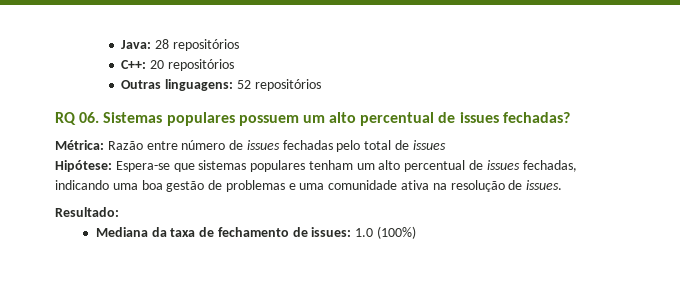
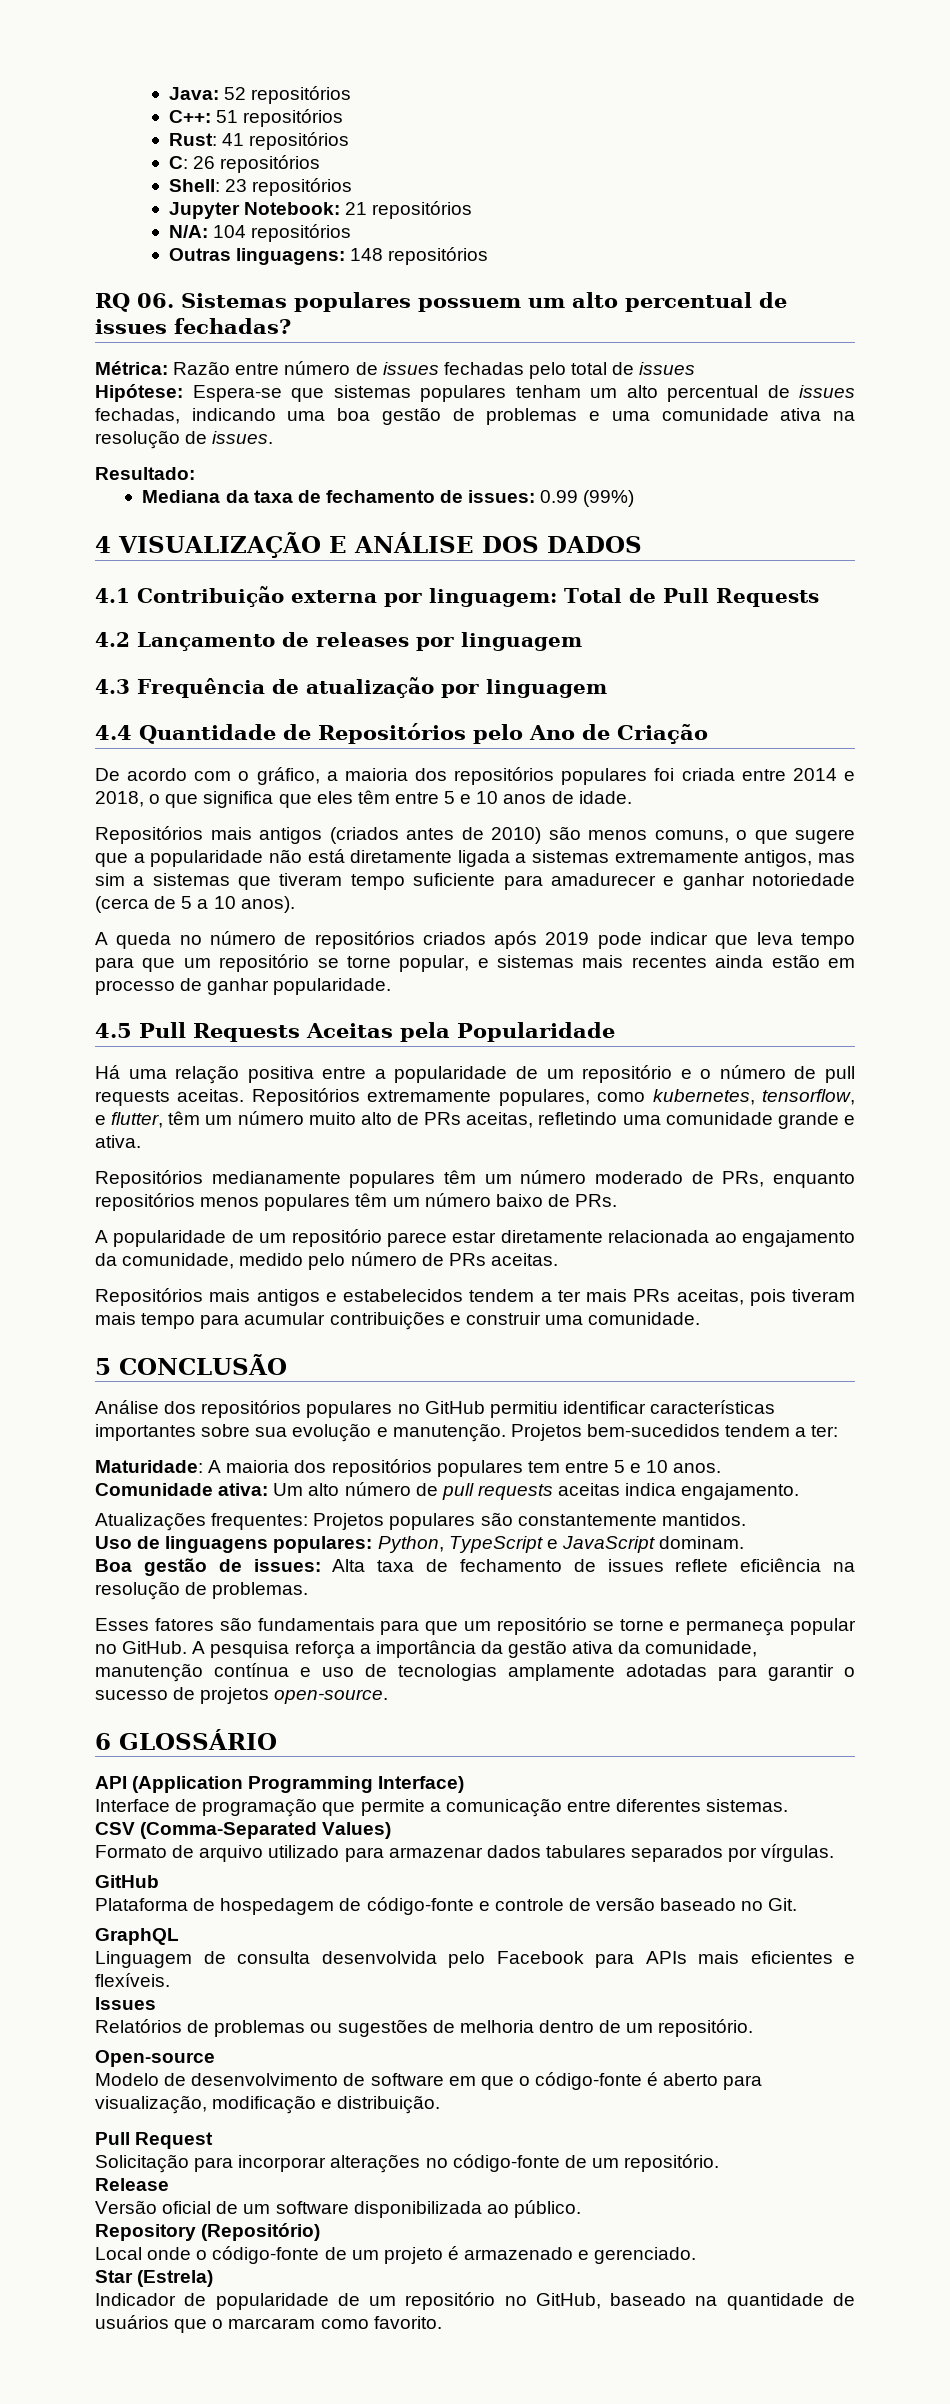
- Java: 28 repositórios
+ Java: 52 repositórios
- C++: 20 repositórios
+ C++: 51 repositórios
+ Rust: 41 repositórios
+ C: 26 repositórios
+ Shell: 23 repositórios
+ Jupyter Notebook: 21 repositórios
+ N/A: 104 repositórios
- Outras linguagens: 52 repositórios
+ Outras linguagens: 148 repositórios
- Mediana da taxa de fechamento de issues: 1.0 (100%)
+ Mediana da taxa de fechamento de issues: 0.99 (99%)
+ 4 VISUALIZAÇÃO E ANÁLISE DOS DADOS
+ 4.1 Contribuição externa por linguagem: Total de Pull Requests
+ 4.2 Lançamento de releases por linguagem
+ 4.3 Frequência de atualização por linguagem
+ 4.4 Quantidade de Repositórios pelo Ano de Criação
+ De acordo com o gráfico, a maioria dos repositórios populares foi criada entre 2014 e 2018, o que significa que eles têm entre 5 e 10 anos de idade.
+ Repositórios mais antigos (criados antes de 2010) são menos comuns, o que sugere que a popularidade não está diretamente ligada a sistemas extremamente antigos, mas sim a sistemas que tiveram tempo suficiente para amadurecer e ganhar notoriedade (cerca de 5 a 10 anos).
+ A queda no número de repositórios criados após 2019 pode indicar que leva tempo para que um repositório se torne popular, e sistemas mais recentes ainda estão em processo de ganhar popularidade.
+ 4.5 Pull Requests Aceitas pela Popularidade
+ Há uma relação positiva entre a popularidade de um repositório e o número de pull requests aceitas. Repositórios extremamente populares, como kubernetes, tensorflow, e flutter, têm um número muito alto de PRs aceitas, refletindo uma comunidade grande e ativa.
+ Repositórios medianamente populares têm um número moderado de PRs, enquanto repositórios menos populares têm um número baixo de PRs.
+ A popularidade de um repositório parece estar diretamente relacionada ao engajamento da comunidade, medido pelo número de PRs aceitas.
+ Repositórios mais antigos e estabelecidos tendem a ter mais PRs aceitas, pois tiveram mais tempo para acumular contribuições e construir uma comunidade.
+ 5 CONCLUSÃO
+ Análise dos repositórios populares no GitHub permitiu identificar características importantes sobre sua evolução e manutenção. Projetos bem-sucedidos tendem a ter:
+ Maturidade: A maioria dos repositórios populares tem entre 5 e 10 anos.
+ Comunidade ativa: Um alto número de pull requests aceitas indica engajamento.
+ Atualizações frequentes: Projetos populares são constantemente mantidos.
+ Uso de linguagens populares: Python, TypeScript e JavaScript dominam.
+ Boa gestão de issues: Alta taxa de fechamento de issues reflete eficiência na resolução de problemas.
+ Esses fatores são fundamentais para que um repositório se torne e permaneça popular no GitHub. A pesquisa reforça a importância da gestão ativa da comunidade, manutenção contínua e uso de tecnologias amplamente adotadas para garantir o sucesso de projetos open-source.
+ 6 GLOSSÁRIO
+ API (Application Programming Interface)
+ Interface de programação que permite a comunicação entre diferentes sistemas.
+ CSV (Comma-Separated Values)
+ Formato de arquivo utilizado para armazenar dados tabulares separados por vírgulas.
+ GitHub
+ Plataforma de hospedagem de código-fonte e controle de versão baseado no Git.
+ GraphQL
+ Linguagem de consulta desenvolvida pelo Facebook para APIs mais eficientes e flexíveis.
+ Issues
+ Relatórios de problemas ou sugestões de melhoria dentro de um repositório.
+ Open-source
+ Modelo de desenvolvimento de software em que o código-fonte é aberto para visualização, modificação e distribuição.
+ Pull Request
+ Solicitação para incorporar alterações no código-fonte de um repositório.
+ Release
+ Versão oficial de um software disponibilizada ao público.
+ Repository (Repositório)
+ Local onde o código-fonte de um projeto é armazenado e gerenciado.
+ Star (Estrela)
+ Indicador de popularidade de um repositório no GitHub, baseado na quantidade de usuários que o marcaram como favorito.

